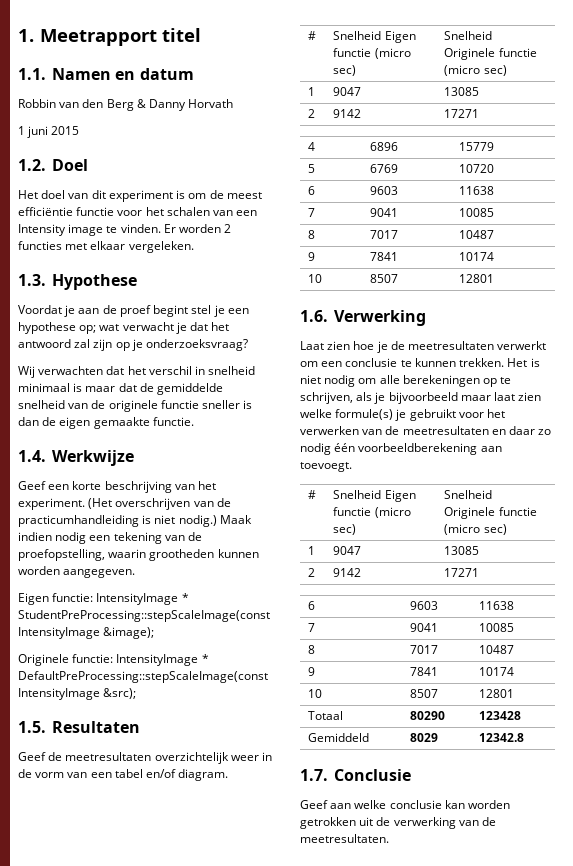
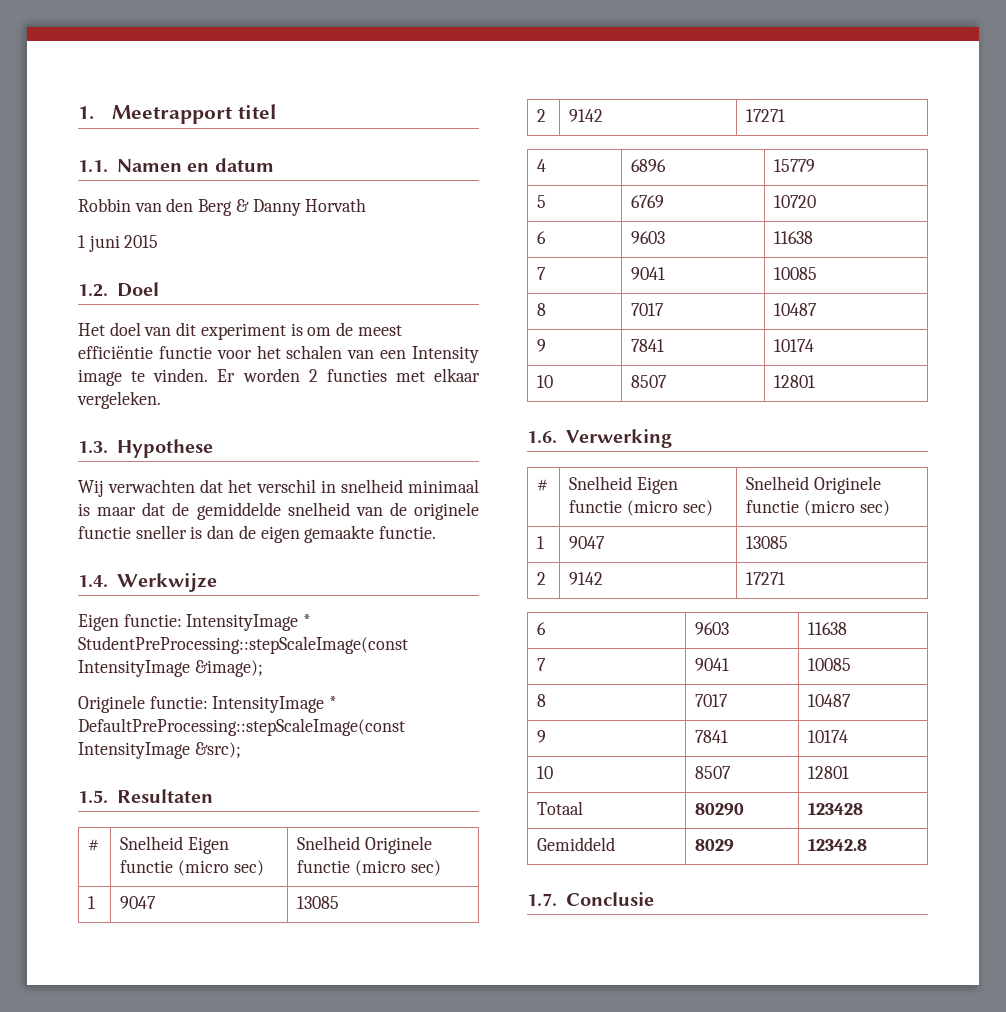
- Voordat je aan de proef begint stel je een hypothese op; wat verwacht je dat het antwoord zal zijn op je onderzoeksvraag?
- Geef een korte beschrijving van het experiment. (Het overschrijven van de practicumhandleiding is niet nodig.) Maak indien nodig een tekening van de proefopstelling, waarin grootheden kunnen worden aangegeven.
- Geef de meetresultaten overzichtelijk weer in de vorm van een tabel en/of diagram.
- Laat zien hoe je de meetresultaten verwerkt om een conclusie te kunnen trekken. Het is niet nodig om alle berekeningen op te schrijven, als je bijvoorbeeld maar laat zien welke formule(s) je gebruikt voor het verwerken van de meetresultaten en daar zo nodig één voorbeeldberekening aan toevoegt.
- Geef aan welke conclusie kan worden getrokken uit de verwerking van de meetresultaten.

